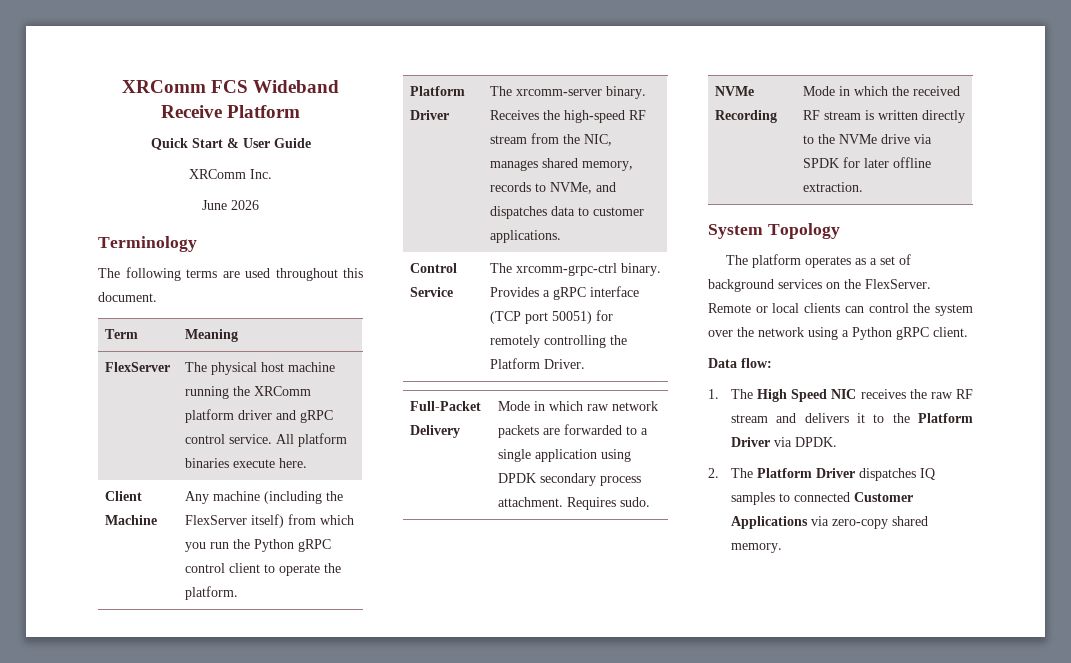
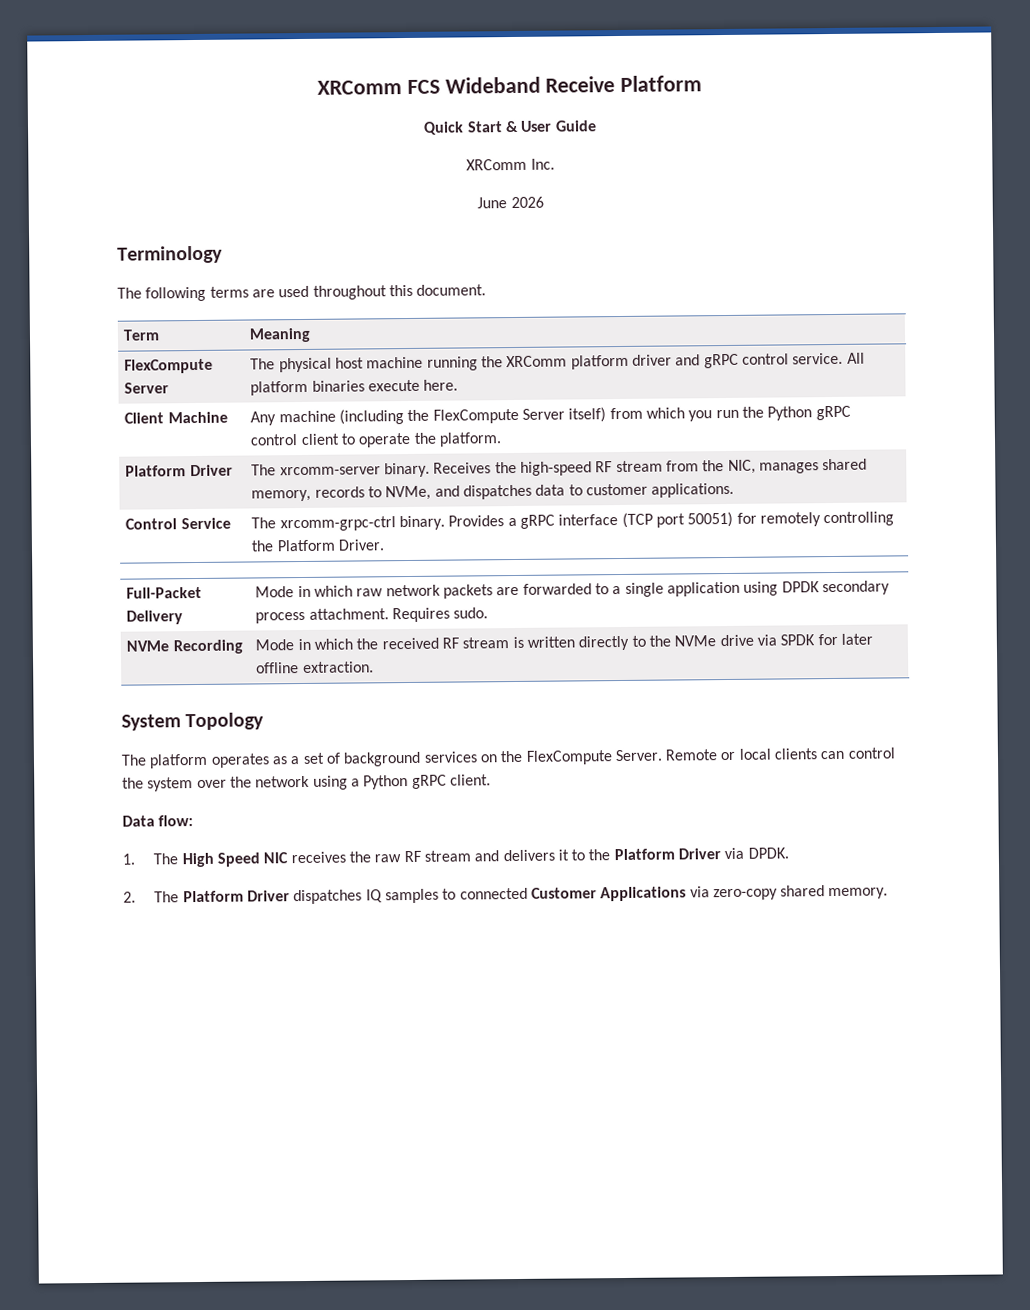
- FlexServer | The physical host machine running the XRComm platform driver and gRPC control service. All platform binaries execute here.
+ FlexCompute Server | The physical host machine running the XRComm platform driver and gRPC control service. All platform binaries execute here.
- Client Machine | Any machine (including the FlexServer itself) from which you run the Python gRPC control client to operate the platform.
+ Client Machine | Any machine (including the FlexCompute Server itself) from which you run the Python gRPC control client to operate the platform.
- The platform operates as a set of background services on the FlexServer.
+ The platform operates as a set of background services on the FlexCompute Server.

